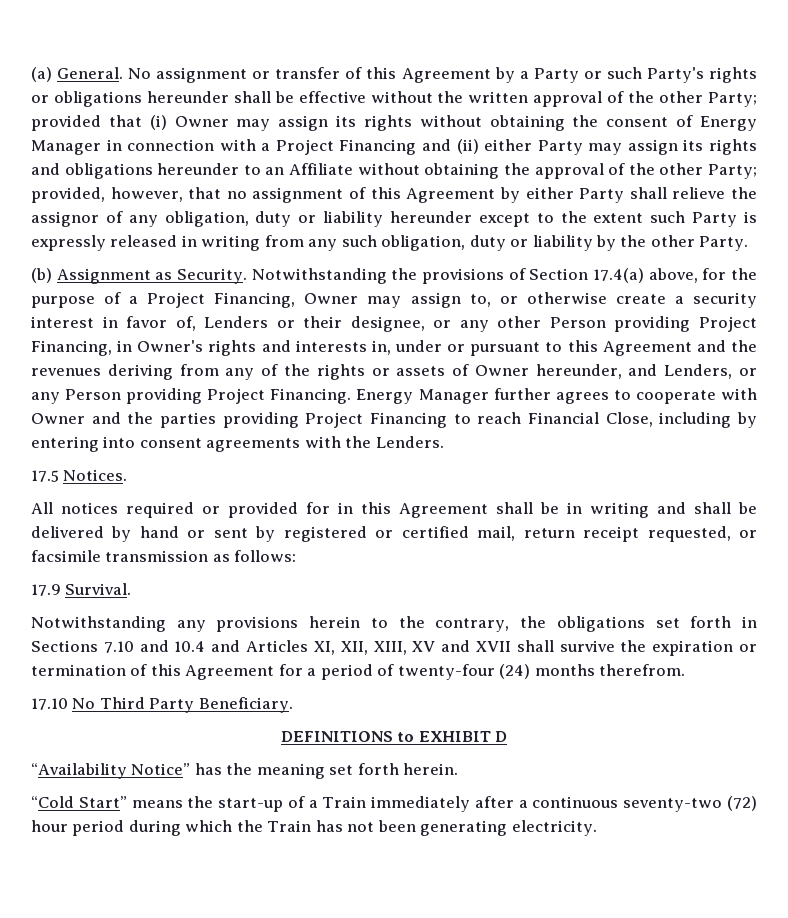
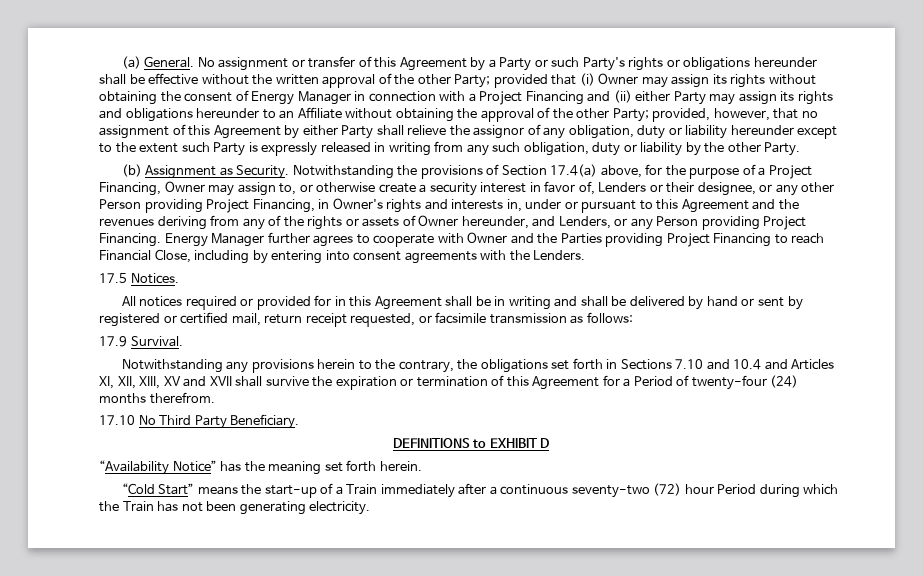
- Energy Manager further agrees to cooperate with Owner and the parties providing Project Financing to reach Financial Close, including by entering into consent agreements with the Lenders.
+ Energy Manager further agrees to cooperate with Owner and the Parties providing Project Financing to reach Financial Close, including by entering into consent agreements with the Lenders.
- Notwithstanding any provisions herein to the contrary, the obligations set forth in Sections 7.10 and 10.4 and Articles XI, XII, XIII, XV and XVII shall survive the expiration or termination of this Agreement for a period of twenty-four (24) months therefrom.
+ Notwithstanding any provisions herein to the contrary, the obligations set forth in Sections 7.10 and 10.4 and Articles XI, XII, XIII, XV and XVII shall survive the expiration or termination of this Agreement for a Period of twenty-four (24) months therefrom.
- “Cold Start” means the start-up of a Train immediately after a continuous seventy-two (72) hour period during which the Train has not been generating electricity.
+ “Cold Start” means the start-up of a Train immediately after a continuous seventy-two (72) hour Period during which the Train has not been generating electricity.

